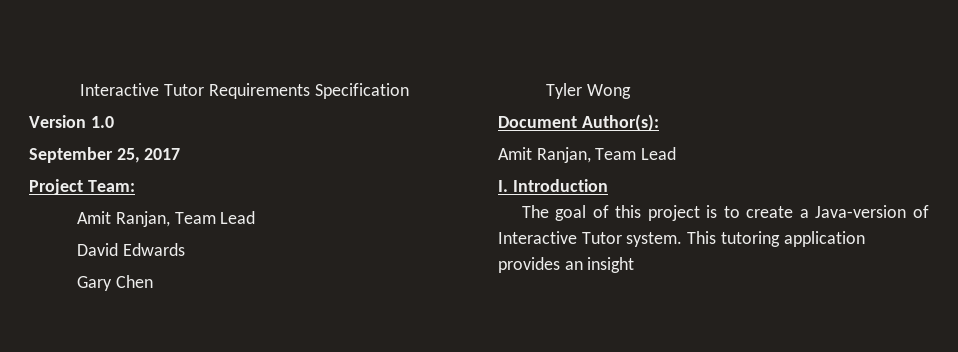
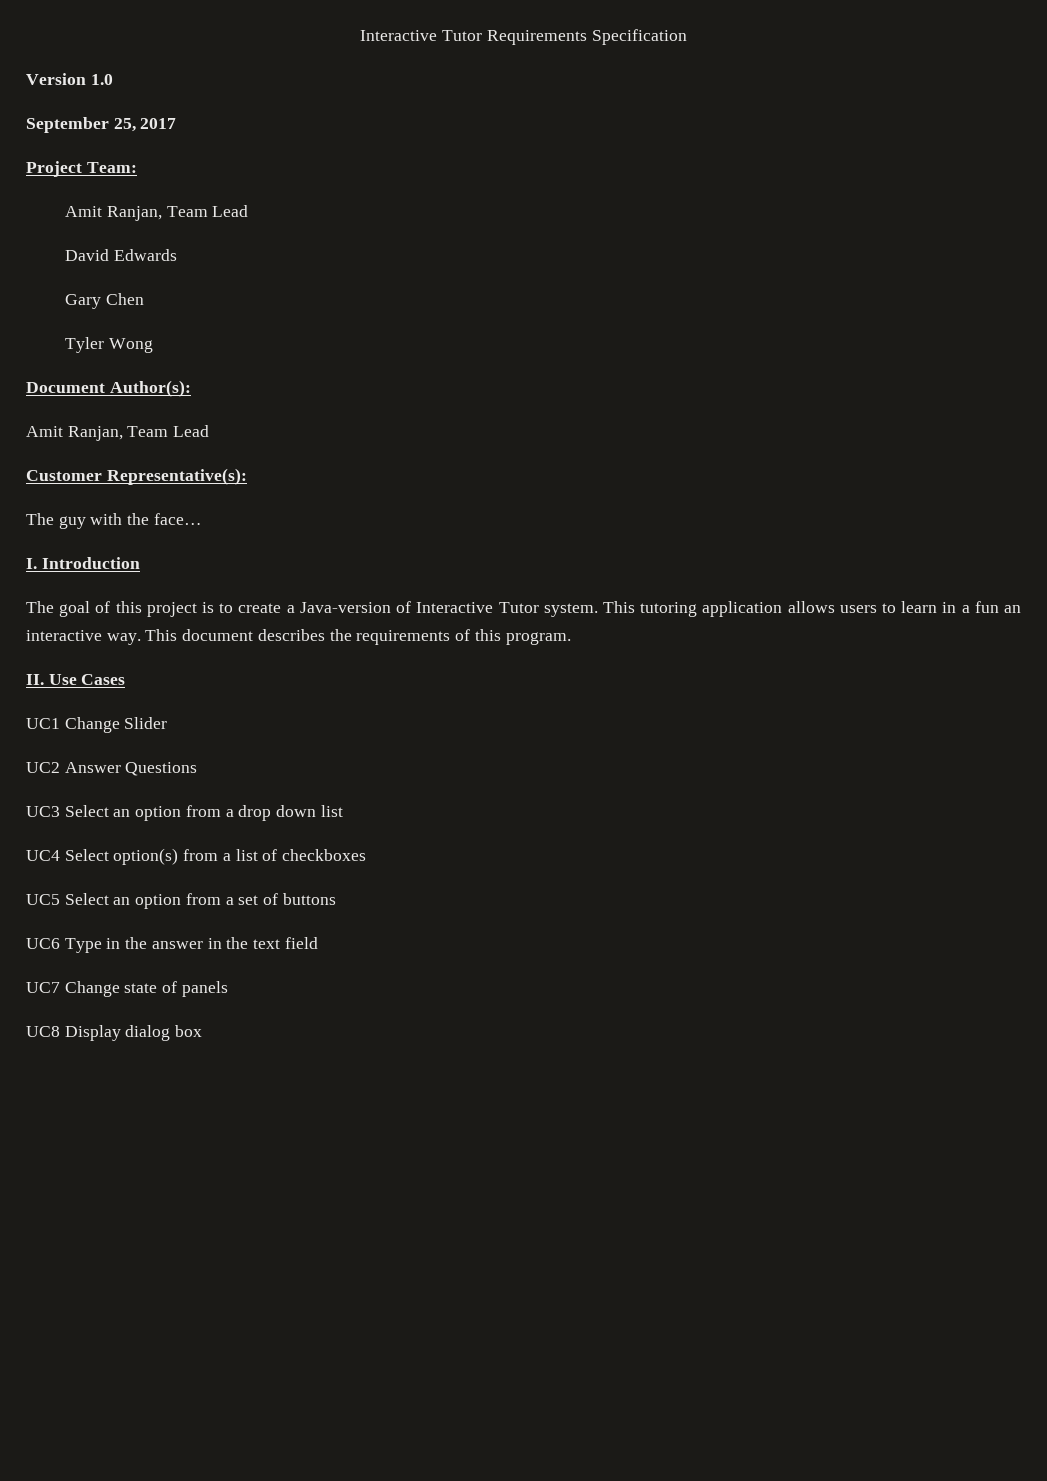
+ Customer Representative(s):
+ The guy with the face…
- This tutoring application provides an insight
+ This tutoring application allows users to learn in a fun an interactive way. This document describes the requirements of this program.
+ II. Use Cases
+ UC1 Change Slider
+ UC2 Answer Questions
+ UC3 Select an option from a drop down list
+ UC4 Select option(s) from a list of checkboxes
+ UC5 Select an option from a set of buttons
+ UC6 Type in the answer in the text field
+ UC7 Change state of panels
+ UC8 Display dialog box

